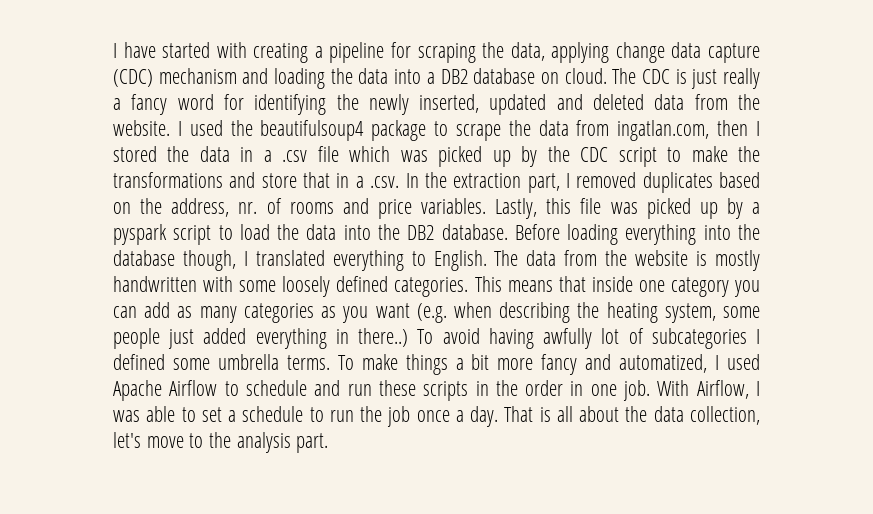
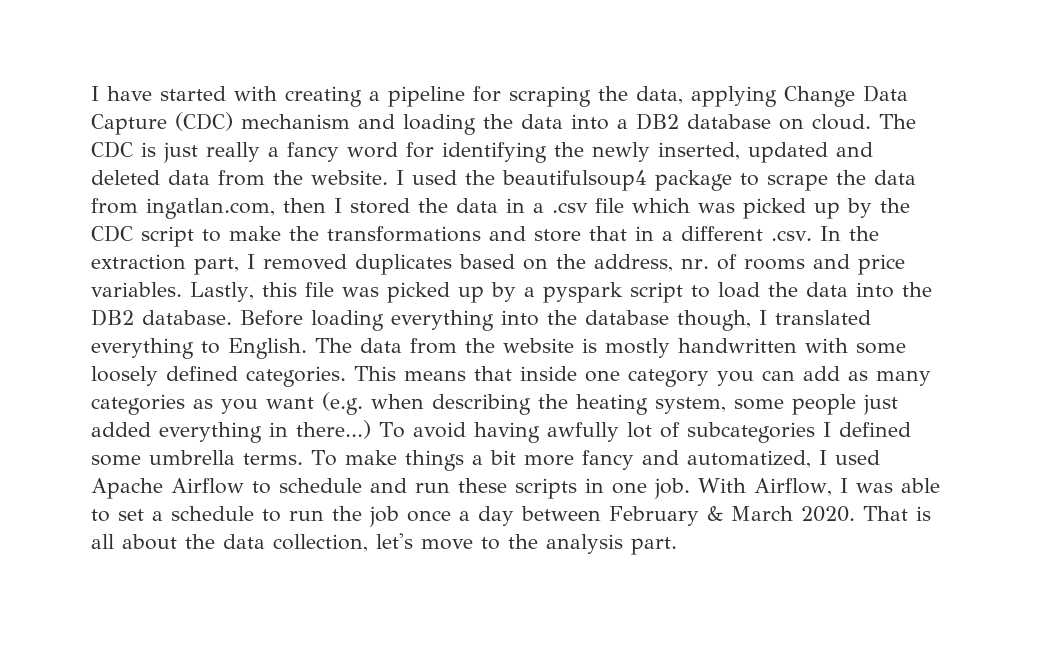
- I have started with creating a pipeline for scraping the data, applying change data capture (CDC) mechanism and loading the data into a DB2 database on cloud.
+ I have started with creating a pipeline for scraping the data, applying Change Data Capture (CDC) mechanism and loading the data into a DB2 database on cloud.
- I used the beautifulsoup4 package to scrape the data from ingatlan.com, then I stored the data in a .csv file which was picked up by the CDC script to make the transformations and store that in a .csv. In the extraction part, I removed duplicates based on the address, nr. of rooms and price variables.
+ I used the beautifulsoup4 package to scrape the data from ingatlan.com, then I stored the data in a .csv file which was picked up by the CDC script to make the transformations and store that in a different .csv. In the extraction part, I removed duplicates based on the address, nr. of rooms and price variables.
- This means that inside one category you can add as many categories as you want (e.g. when describing the heating system, some people just added everything in there..)
+ This means that inside one category you can add as many categories as you want (e.g. when describing the heating system, some people just added everything in there...)
- To make things a bit more fancy and automatized, I used Apache Airflow to schedule and run these scripts in the order in one job.
+ To make things a bit more fancy and automatized, I used Apache Airflow to schedule and run these scripts in one job.
- With Airflow, I was able to set a schedule to run the job once a day.
+ With Airflow, I was able to set a schedule to run the job once a day between February & March 2020.

